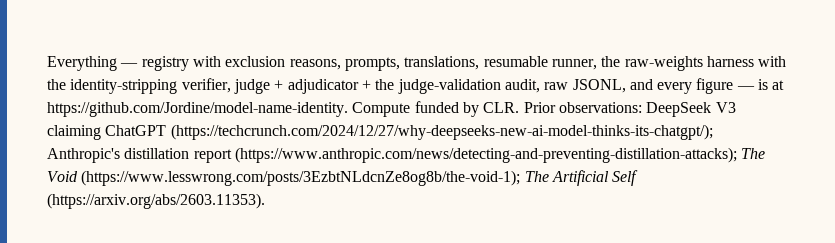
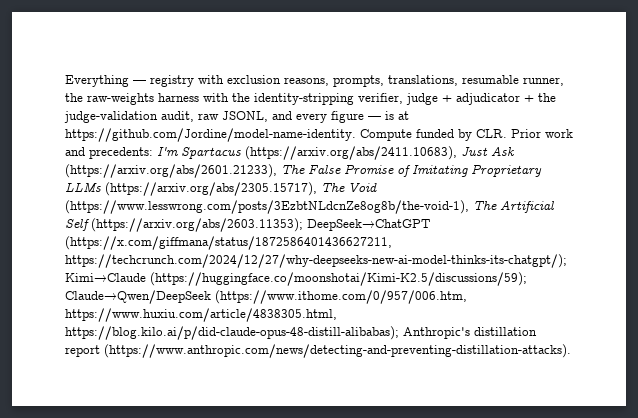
- Everything — registry with exclusion reasons, prompts, translations, resumable runner, the raw-weights harness with the identity-stripping verifier, judge + adjudicator + the judge-validation audit, raw JSONL, and every figure — is at https://github.com/Jordine/model-name-identity. Compute funded by CLR. Prior observations: DeepSeek V3 claiming ChatGPT (https://techcrunch.com/2024/12/27/why-deepseeks-new-ai-model-thinks-its-chatgpt/); Anthropic's distillation report (https://www.anthropic.com/news/detecting-and-preventing-distillation-attacks); The Void (https://www.lesswrong.com/posts/3EzbtNLdcnZe8og8b/the-void-1); The Artificial Self (https://arxiv.org/abs/2603.11353).
+ Everything — registry with exclusion reasons, prompts, translations, resumable runner, the raw-weights harness with the identity-stripping verifier, judge + adjudicator + the judge-validation audit, raw JSONL, and every figure — is at https://github.com/Jordine/model-name-identity. Compute funded by CLR. Prior work and precedents: I'm Spartacus (https://arxiv.org/abs/2411.10683), Just Ask (https://arxiv.org/abs/2601.21233), The False Promise of Imitating Proprietary LLMs (https://arxiv.org/abs/2305.15717), The Void (https://www.lesswrong.com/posts/3EzbtNLdcnZe8og8b/the-void-1), The Artificial Self (https://arxiv.org/abs/2603.11353); DeepSeek→ChatGPT (https://x.com/giffmana/status/1872586401436627211, https://techcrunch.com/2024/12/27/why-deepseeks-new-ai-model-thinks-its-chatgpt/); Kimi→Claude (https://huggingface.co/moonshotai/Kimi-K2.5/discussions/59); Claude→Qwen/DeepSeek (https://www.ithome.com/0/957/006.htm, https://www.huxiu.com/article/4838305.html, https://blog.kilo.ai/p/did-claude-opus-48-distill-alibabas); Anthropic's distillation report (https://www.anthropic.com/news/detecting-and-preventing-distillation-attacks).

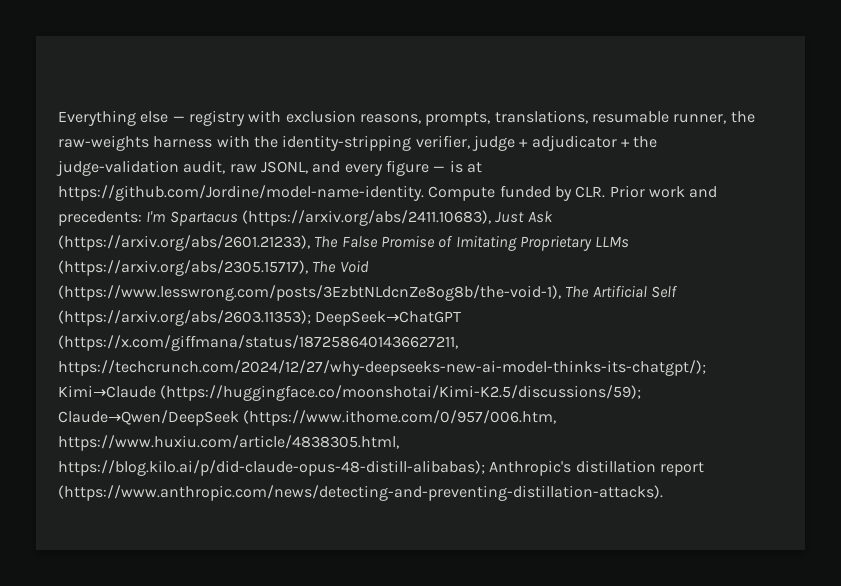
- Everything — registry with exclusion reasons, prompts, translations, resumable runner, the raw-weights harness with the identity-stripping verifier, judge + adjudicator + the judge-validation audit, raw JSONL, and every figure — is at https://github.com/Jordine/model-name-identity. Compute funded by CLR. Prior work and precedents:
+ Everything else — registry with exclusion reasons, prompts, translations, resumable runner, the raw-weights harness with the identity-stripping verifier, judge + adjudicator + the judge-validation audit, raw JSONL, and every figure — is at https://github.com/Jordine/model-name-identity. Compute funded by CLR. Prior work and precedents:

